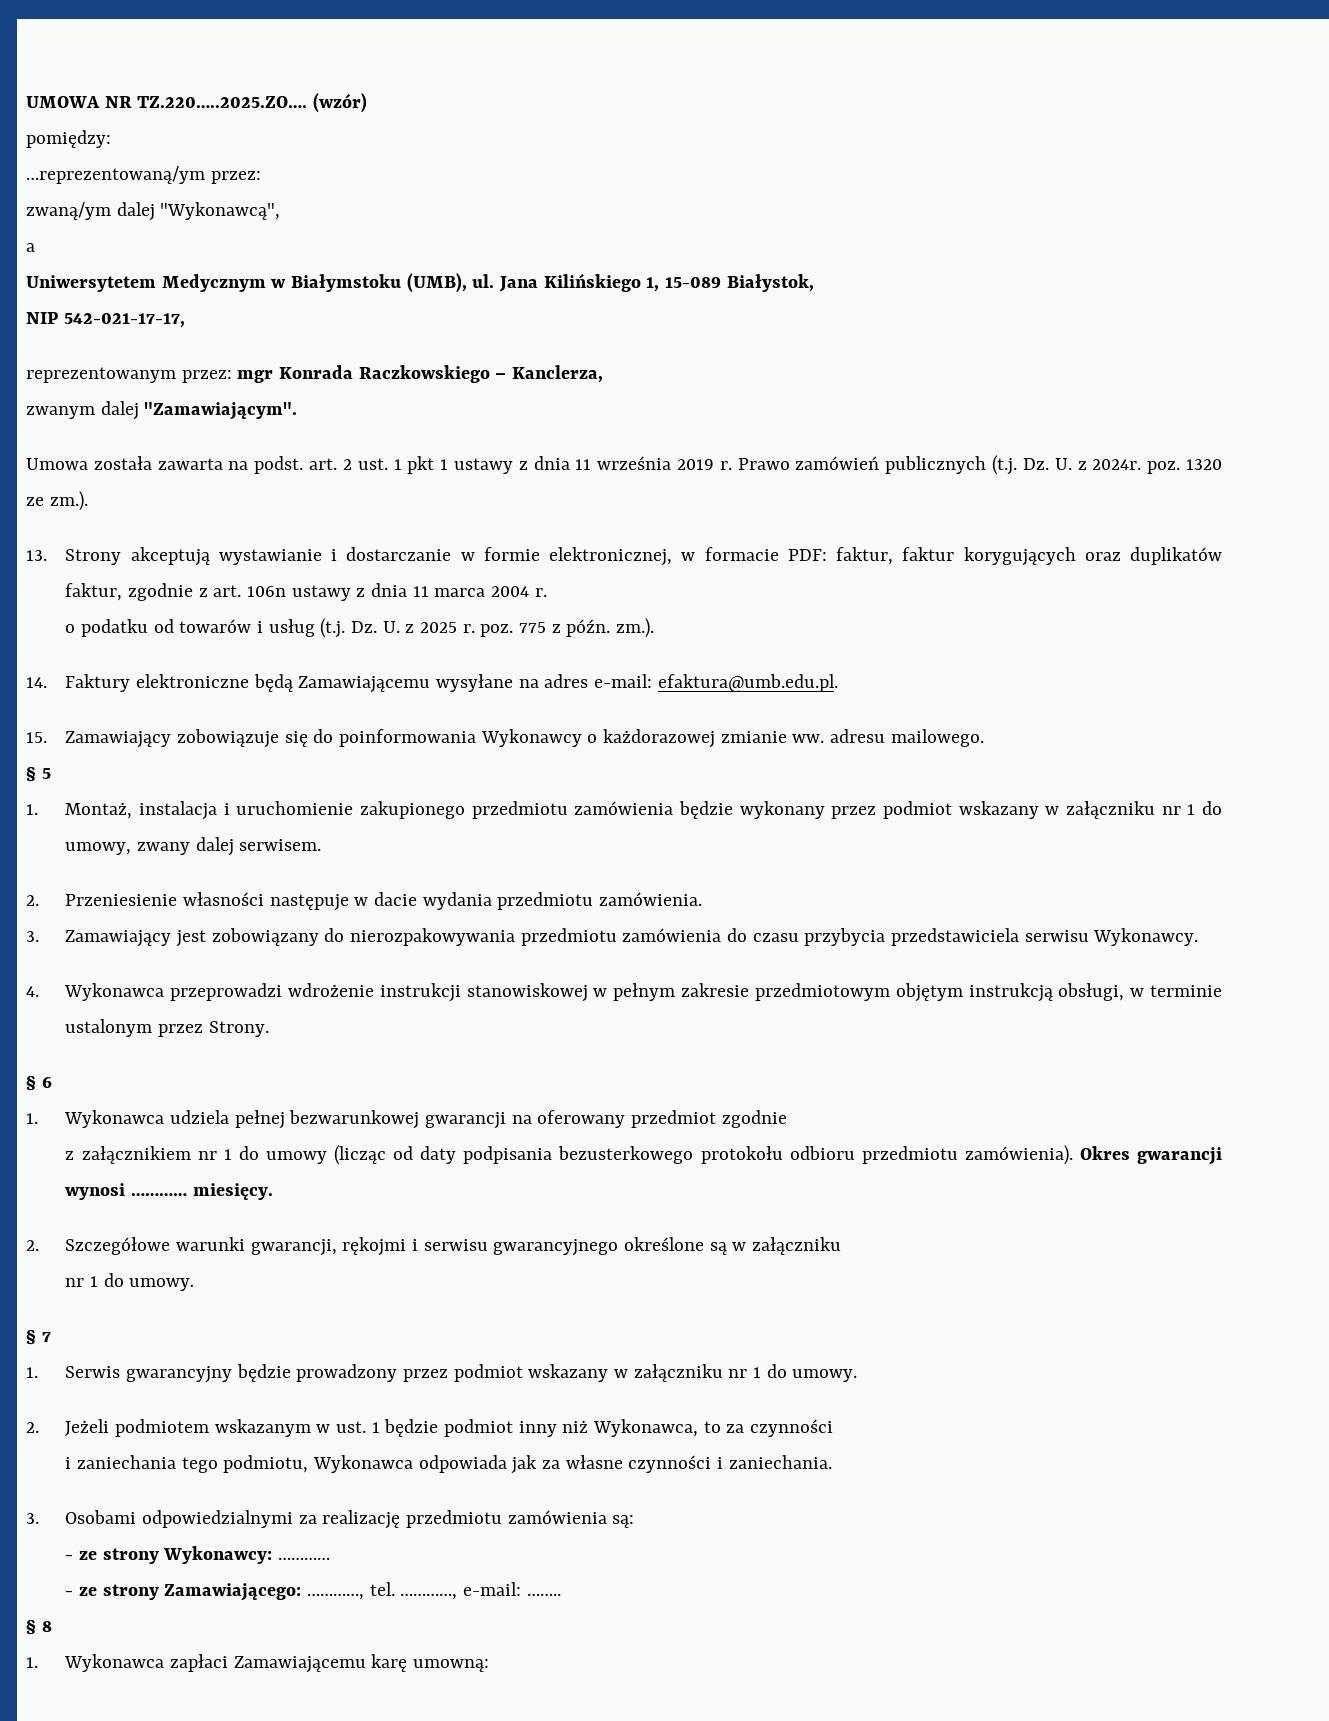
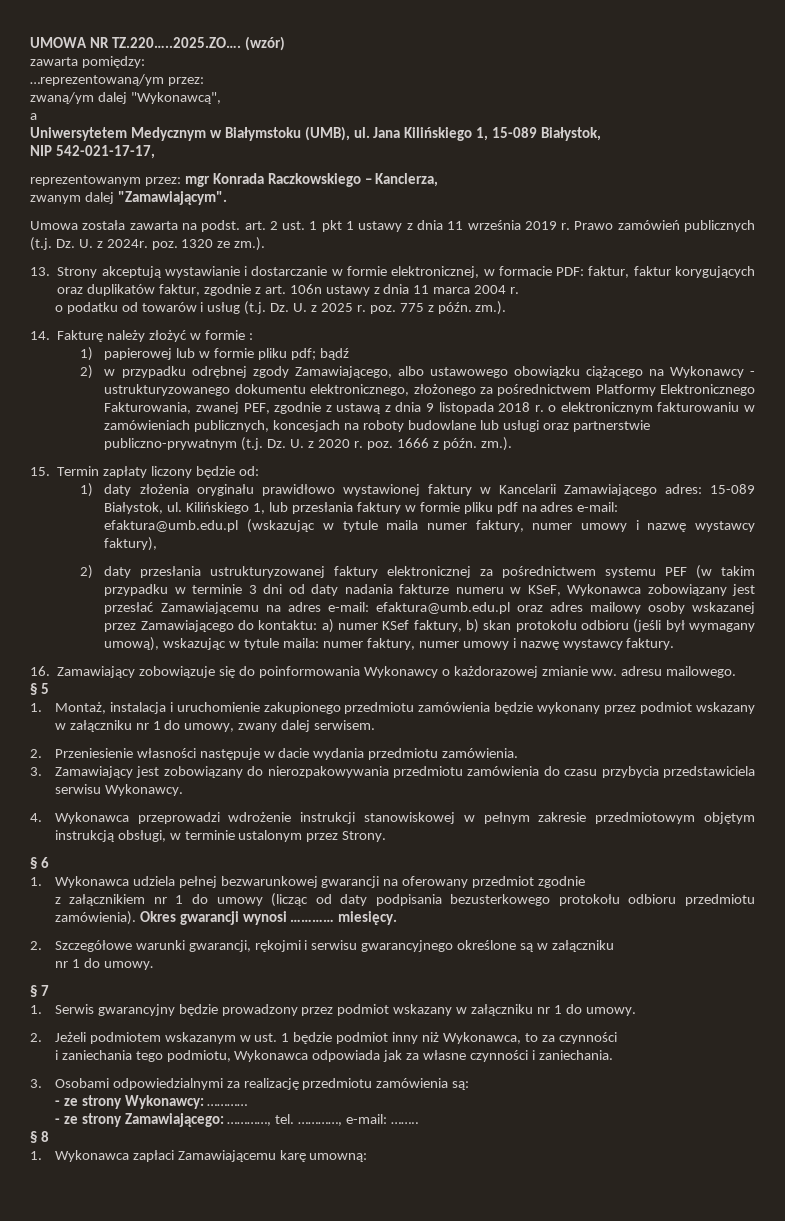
- pomiędzy:
+ zawarta pomiędzy:
- 14. Faktury elektroniczne będą Zamawiającemu wysyłane na adres e-mail: efaktura@umb.edu.pl.
- 15. Zamawiający zobowiązuje się do poinformowania Wykonawcy o każdorazowej zmianie ww. adresu mailowego.
+ 14. Fakturę należy złożyć w formie :
+ 1) papierowej lub w formie pliku pdf; bądź
+ 2) w przypadku odrębnej zgody Zamawiającego, albo ustawowego obowiązku ciążącego na Wykonawcy - ustrukturyzowanego dokumentu elektronicznego, złożonego za pośrednictwem Platformy Elektronicznego Fakturowania, zwanej PEF, zgodnie z ustawą z dnia 9 listopada 2018 r. o elektronicznym fakturowaniu w zamówieniach publicznych, koncesjach na roboty budowlane lub usługi oraz partnerstwie publiczno-prywatnym (t.j. Dz. U. z 2020 r. poz. 1666 z późn. zm.).
+ 15. Termin zapłaty liczony będzie od:
+ 1) daty złożenia oryginału prawidłowo wystawionej faktury w Kancelarii Zamawiającego adres: 15-089 Białystok, ul. Kilińskiego 1, lub przesłania faktury w formie pliku pdf na adres e-mail: efaktura@umb.edu.pl (wskazując w tytule maila numer faktury, numer umowy i nazwę wystawcy faktury),
+ 2) daty przesłania ustrukturyzowanej faktury elektronicznej za pośrednictwem systemu PEF (w takim przypadku w terminie 3 dni od daty nadania fakturze numeru w KSeF, Wykonawca zobowiązany jest przesłać Zamawiającemu na adres e-mail: efaktura@umb.edu.pl oraz adres mailowy osoby wskazanej przez Zamawiającego do kontaktu: a) numer KSef faktury, b) skan protokołu odbioru (jeśli był wymagany umową), wskazując w tytule maila: numer faktury, numer umowy i nazwę wystawcy faktury.
+ 16. Zamawiający zobowiązuje się do poinformowania Wykonawcy o każdorazowej zmianie ww. adresu mailowego.

